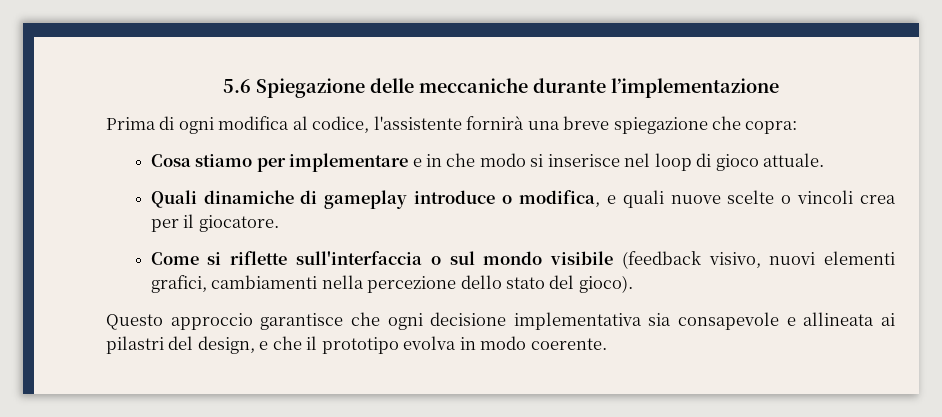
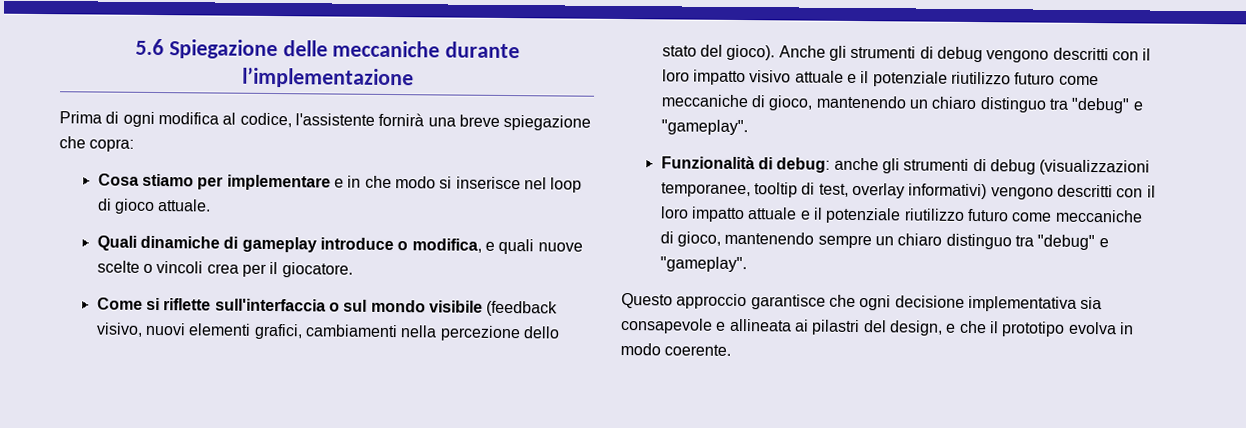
+ Anche gli strumenti di debug vengono descritti con il loro impatto visivo attuale e il potenziale riutilizzo futuro come meccaniche di gioco, mantenendo un chiaro distinguo tra "debug" e "gameplay".
+ Funzionalità di debug: anche gli strumenti di debug (visualizzazioni temporanee, tooltip di test, overlay informativi) vengono descritti con il loro impatto attuale e il potenziale riutilizzo futuro come meccaniche di gioco, mantenendo sempre un chiaro distinguo tra "debug" e "gameplay".

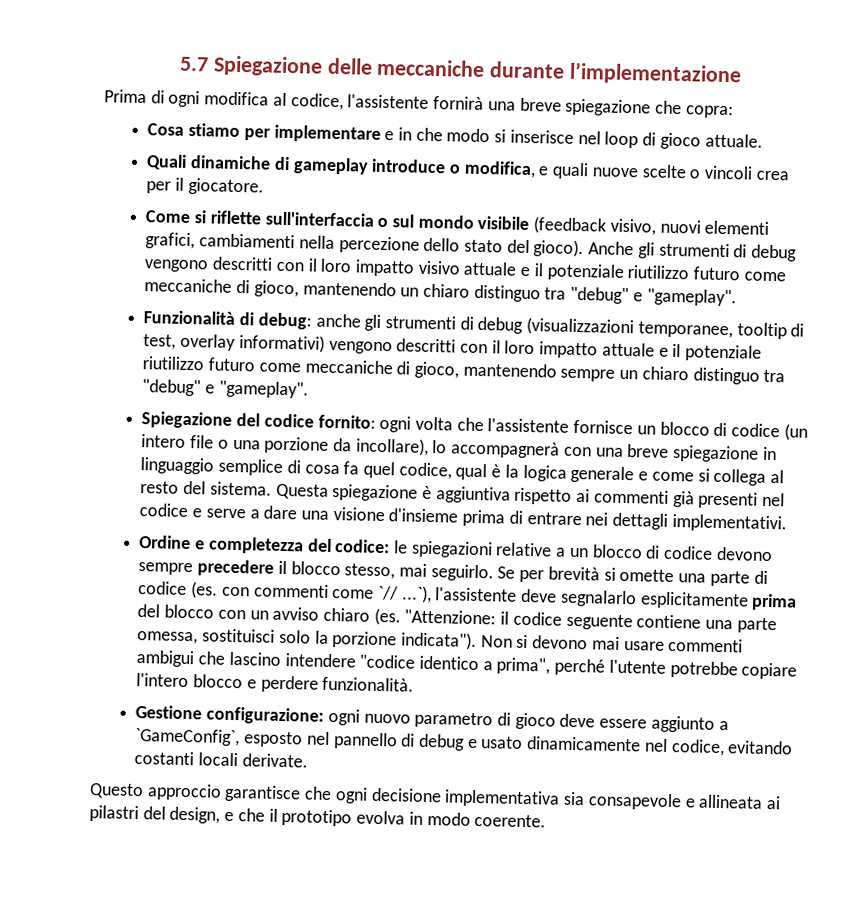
- 5.6 Spiegazione delle meccaniche durante l’implementazione
+ 5.7 Spiegazione delle meccaniche durante l’implementazione
+ Spiegazione del codice fornito: ogni volta che l'assistente fornisce un blocco di codice (un intero file o una porzione da incollare), lo accompagnerà con una breve spiegazione in linguaggio semplice di cosa fa quel codice, qual è la logica generale e come si collega al resto del sistema. Questa spiegazione è aggiuntiva rispetto ai commenti già presenti nel codice e serve a dare una visione d'insieme prima di entrare nei dettagli implementativi.
+ Ordine e completezza del codice: le spiegazioni relative a un blocco di codice devono sempre precedere il blocco stesso, mai seguirlo. Se per brevità si omette una parte di codice (es. con commenti come `// ...`), l'assistente deve segnalarlo esplicitamente prima del blocco con un avviso chiaro (es. "Attenzione: il codice seguente contiene una parte omessa, sostituisci solo la porzione indicata"). Non si devono mai usare commenti ambigui che lascino intendere "codice identico a prima", perché l'utente potrebbe copiare l'intero blocco e perdere funzionalità.
+ Gestione configurazione: ogni nuovo parametro di gioco deve essere aggiunto a `GameConfig`, esposto nel pannello di debug e usato dinamicamente nel codice, evitando costanti locali derivate.

